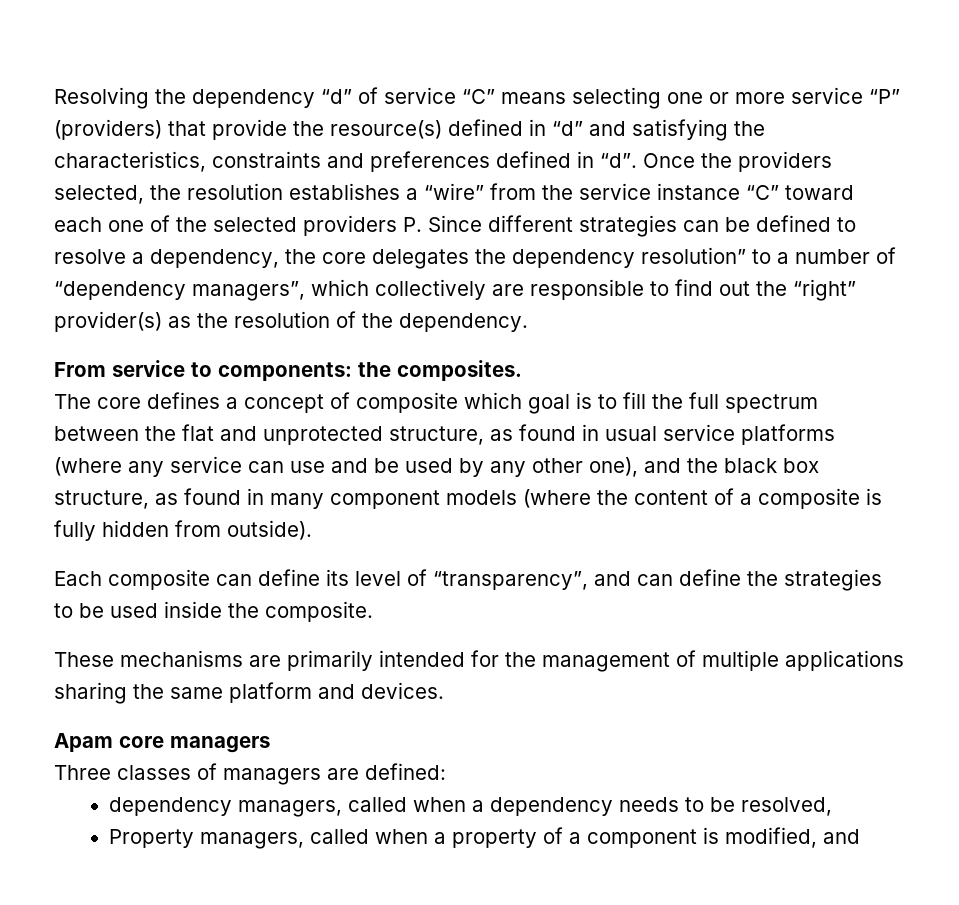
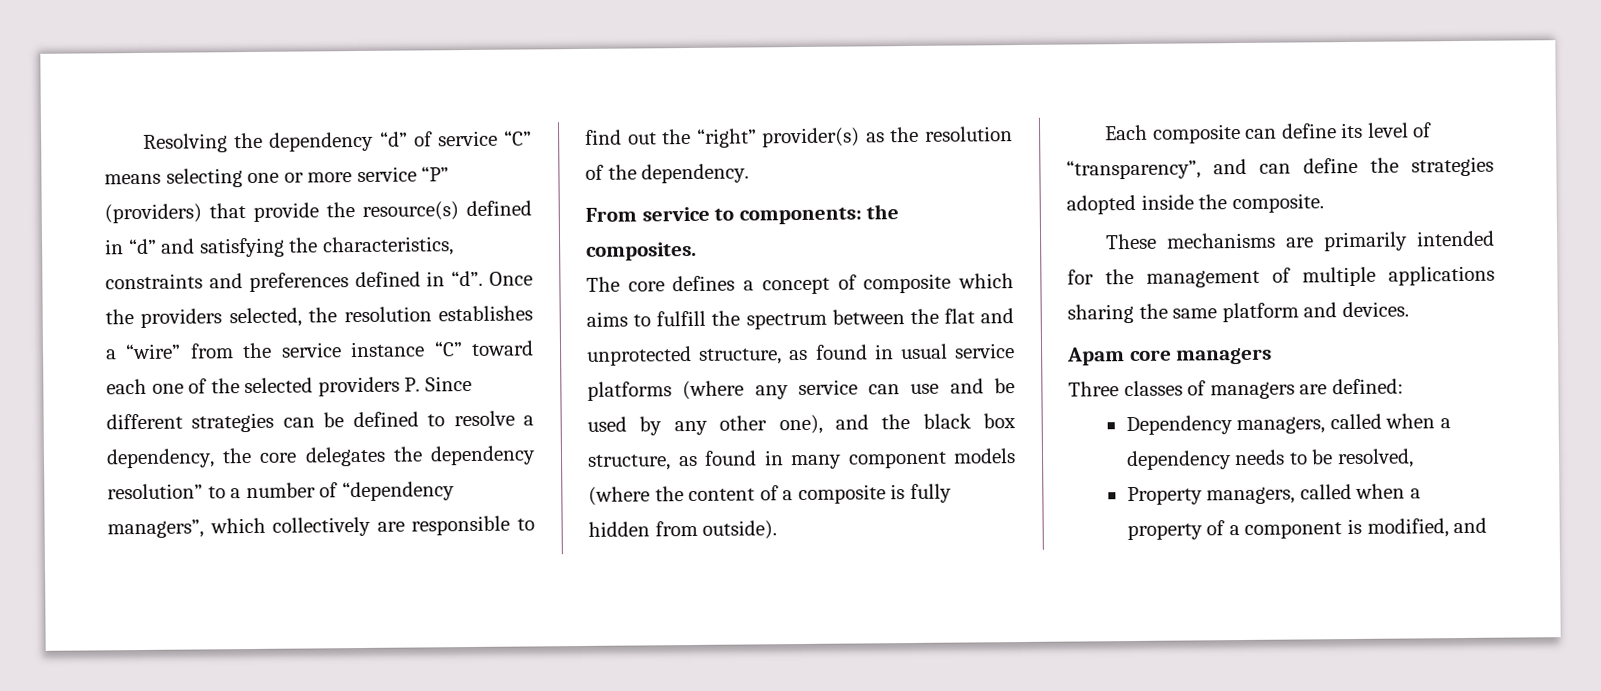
- The core defines a concept of composite which goal is to fill the full spectrum between the flat and unprotected structure, as found in usual service platforms (where any service can use and be used by any other one), and the black box structure, as found in many component models (where the content of a composite is fully hidden from outside).
+ The core defines a concept of composite which aims to fulfill the spectrum between the flat and unprotected structure, as found in usual service platforms (where any service can use and be used by any other one), and the black box structure, as found in many component models (where the content of a composite is fully hidden from outside).
- Each composite can define its level of “transparency”, and can define the strategies to be used inside the composite.
+ Each composite can define its level of “transparency”, and can define the strategies adopted inside the composite.
- dependency managers, called when a dependency needs to be resolved,
+ Dependency managers, called when a dependency needs to be resolved,

